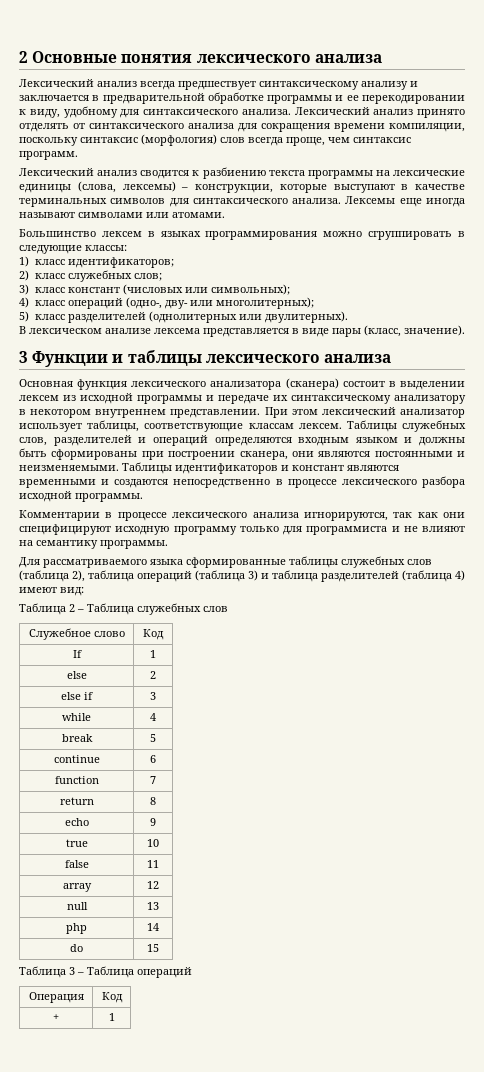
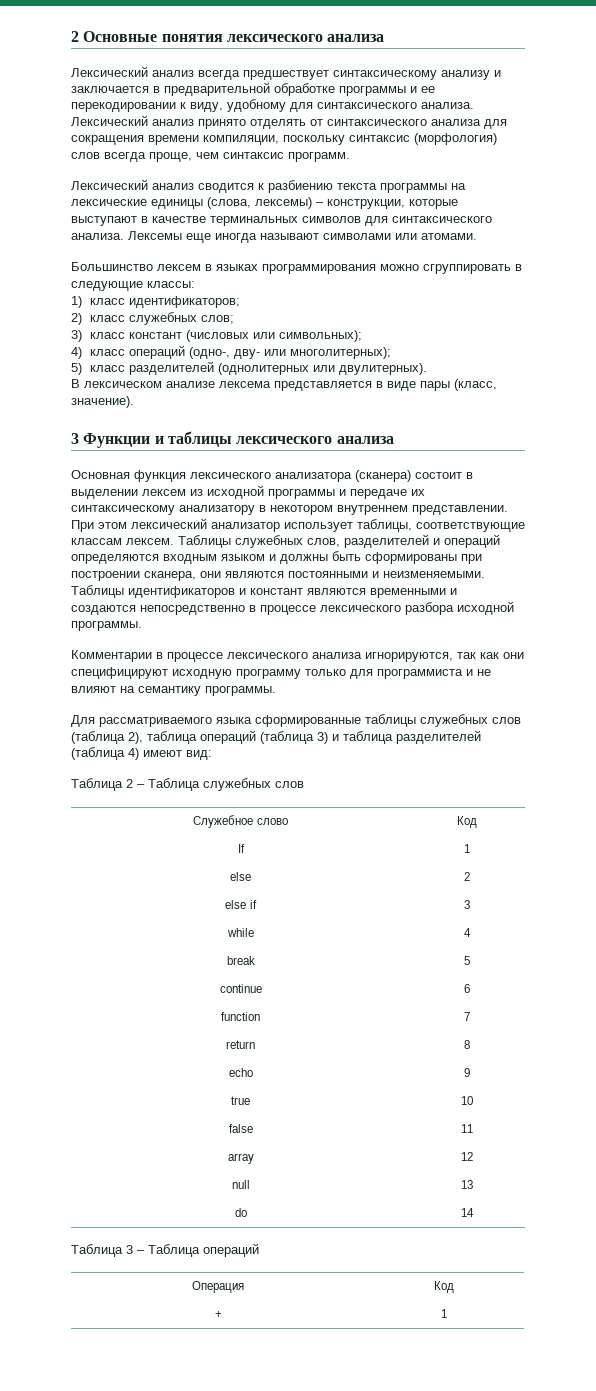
- php | 14
+ do | 14
- do | 15

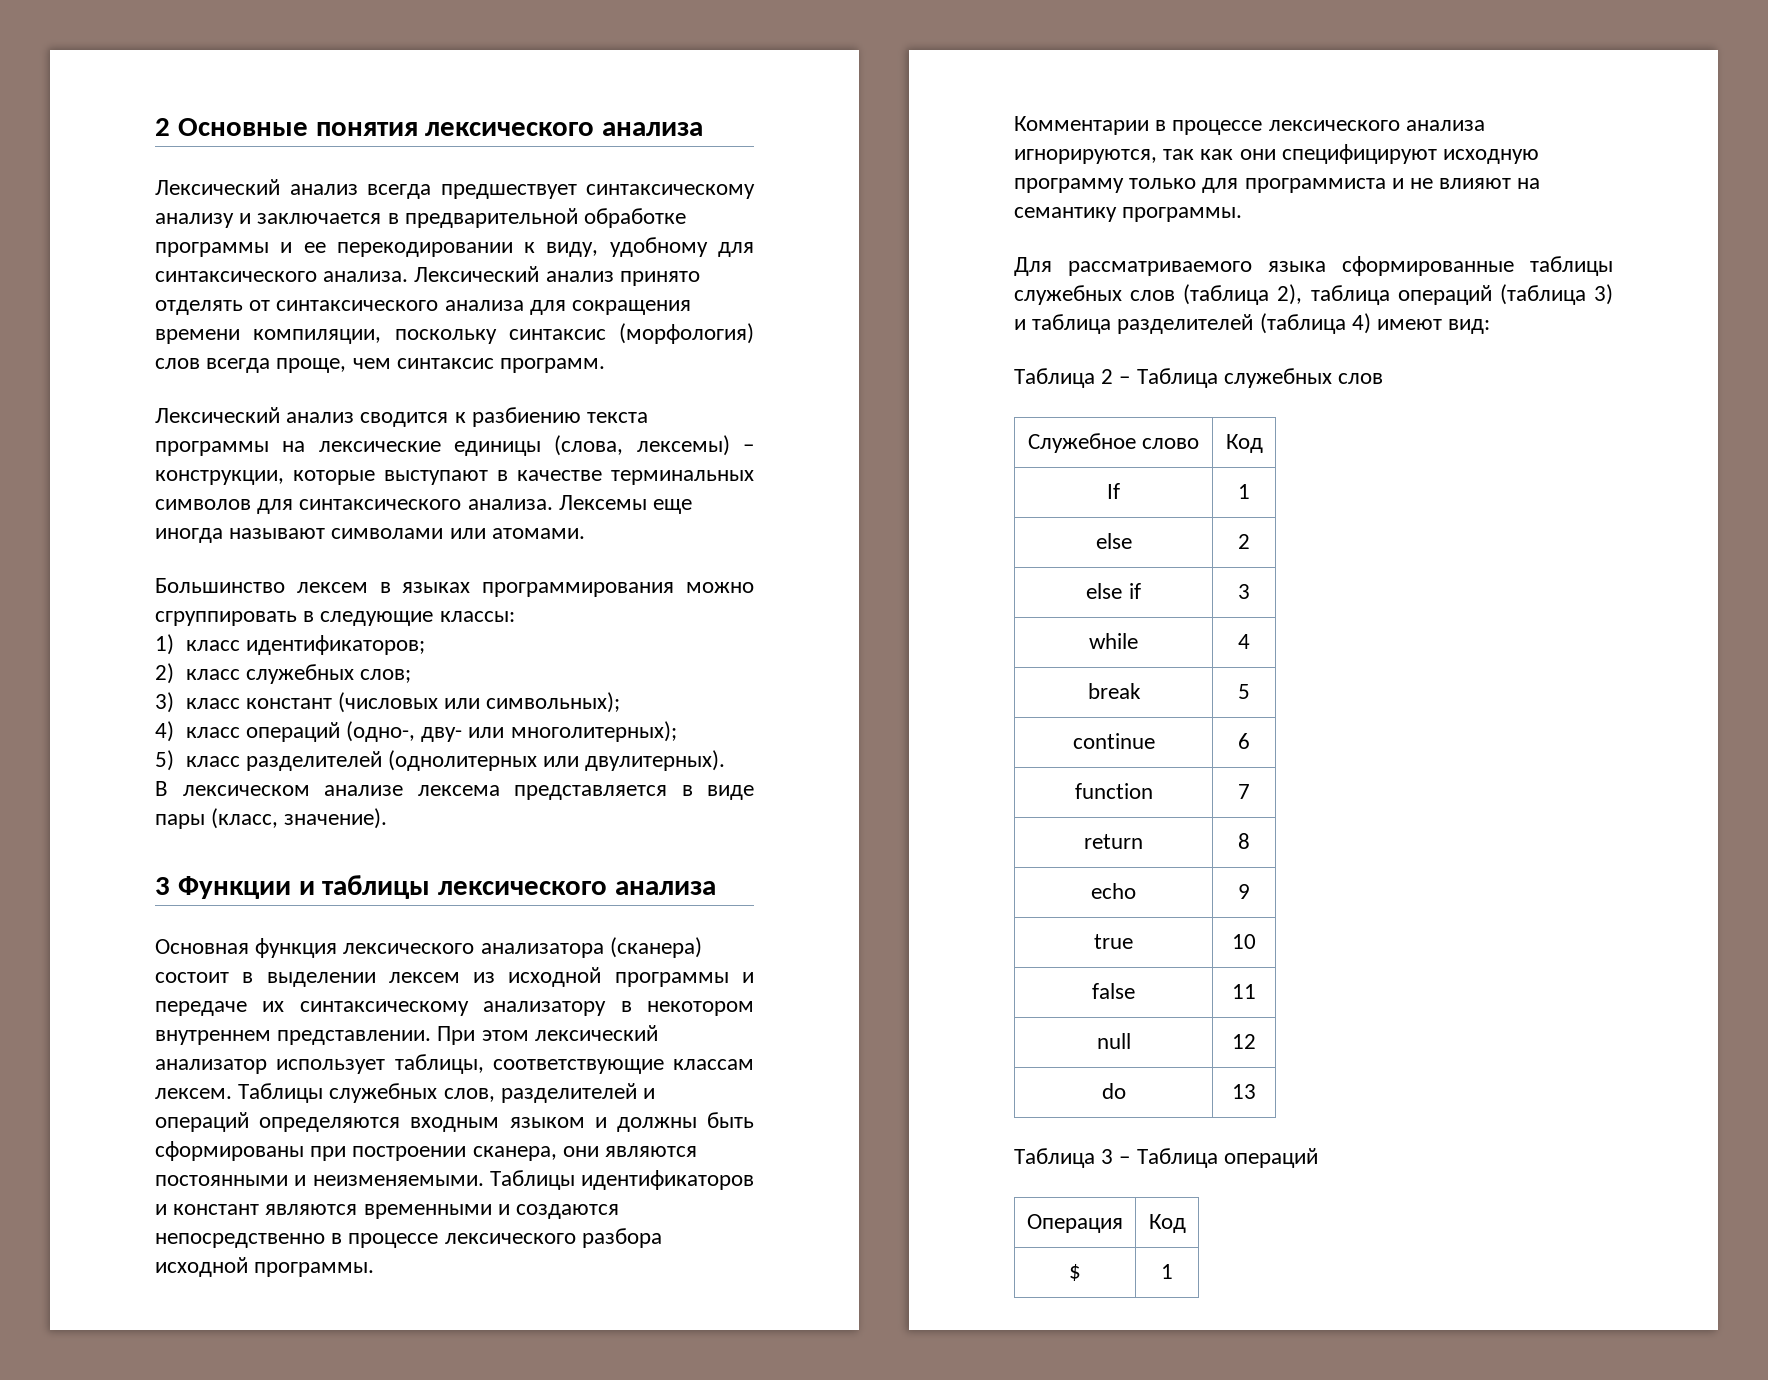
- array | 12
+ null | 12
- null | 13
+ do | 13
- do | 14
- + | 1
+ $ | 1

